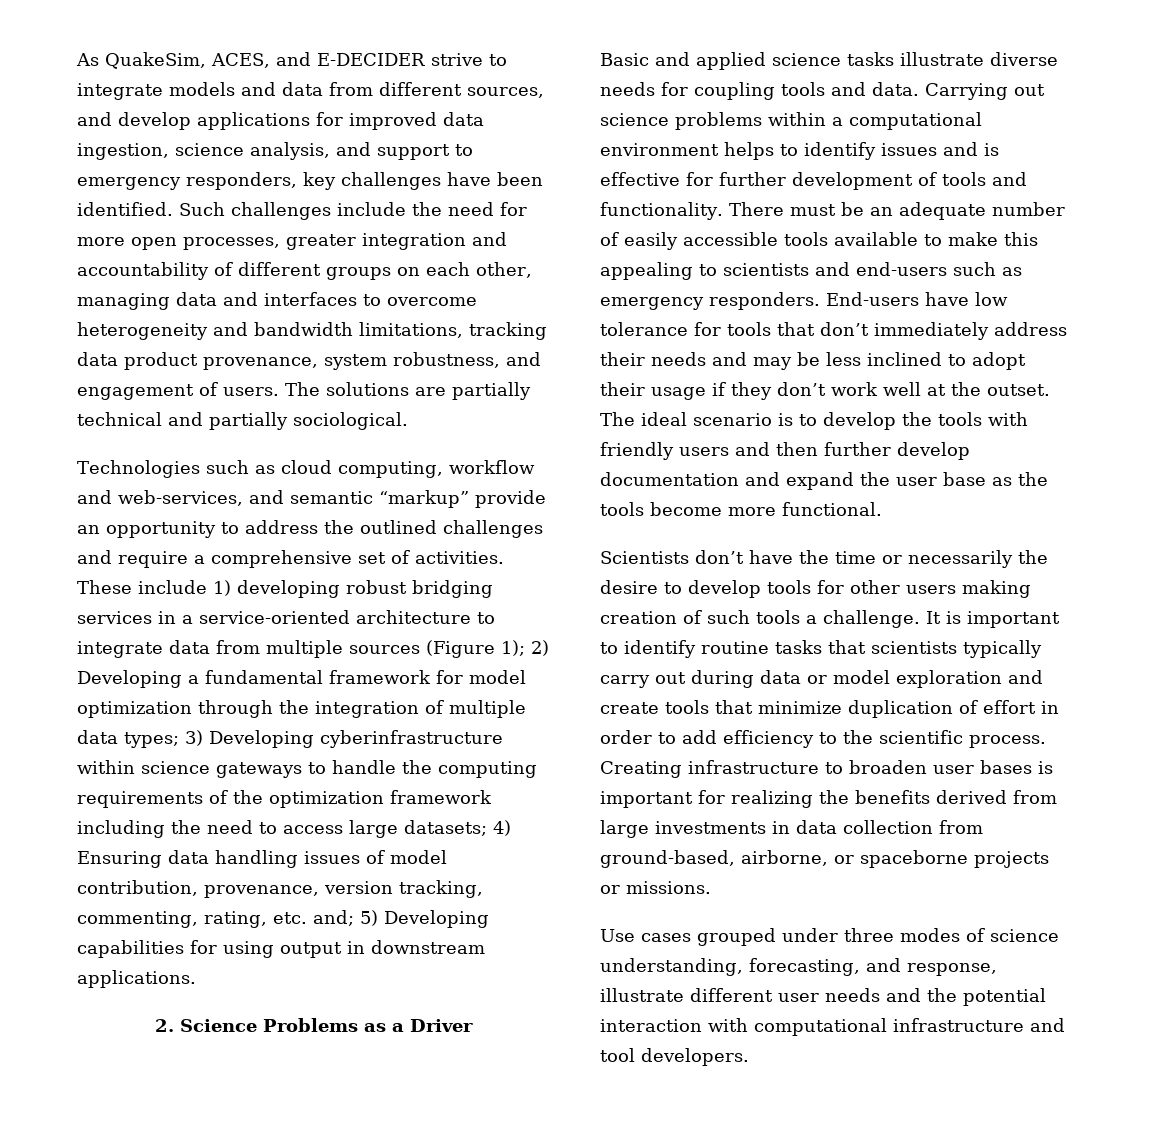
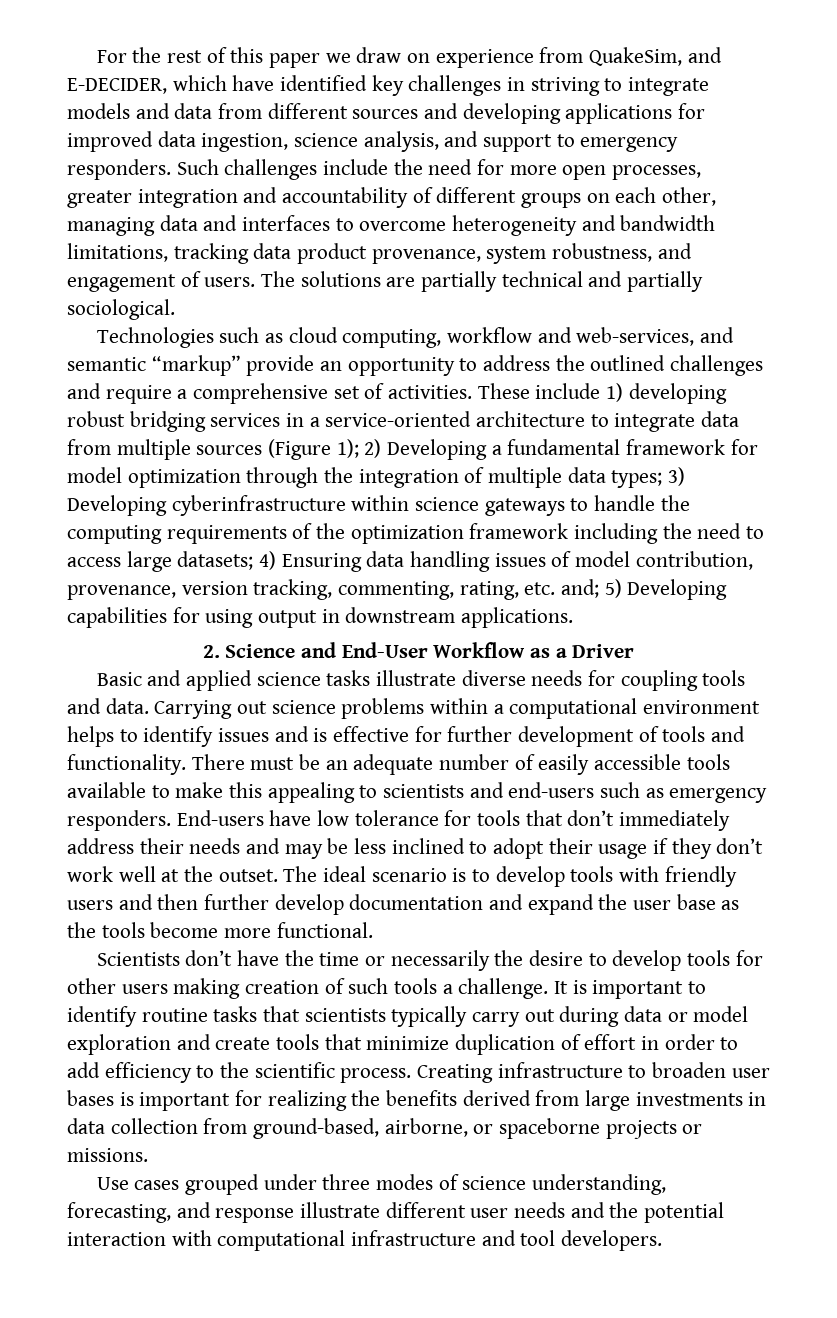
- As QuakeSim, ACES, and E-DECIDER strive to integrate models and data from different sources, and develop applications for improved data ingestion, science analysis, and support to emergency responders, key challenges have been identified.
+ For the rest of this paper we draw on experience from QuakeSim, and E-DECIDER, which have identified key challenges in striving to integrate models and data from different sources and developing applications for improved data ingestion, science analysis, and support to emergency responders.
- 2. Science Problems as a Driver
+ 2. Science and End-User Workflow as a Driver
- The ideal scenario is to develop the tools with friendly users and then further develop documentation and expand the user base as the tools become more functional.
+ The ideal scenario is to develop tools with friendly users and then further develop documentation and expand the user base as the tools become more functional.
- Use cases grouped under three modes of science understanding, forecasting, and response, illustrate different user needs and the potential interaction with computational infrastructure and tool developers.
+ Use cases grouped under three modes of science understanding, forecasting, and response illustrate different user needs and the potential interaction with computational infrastructure and tool developers.

